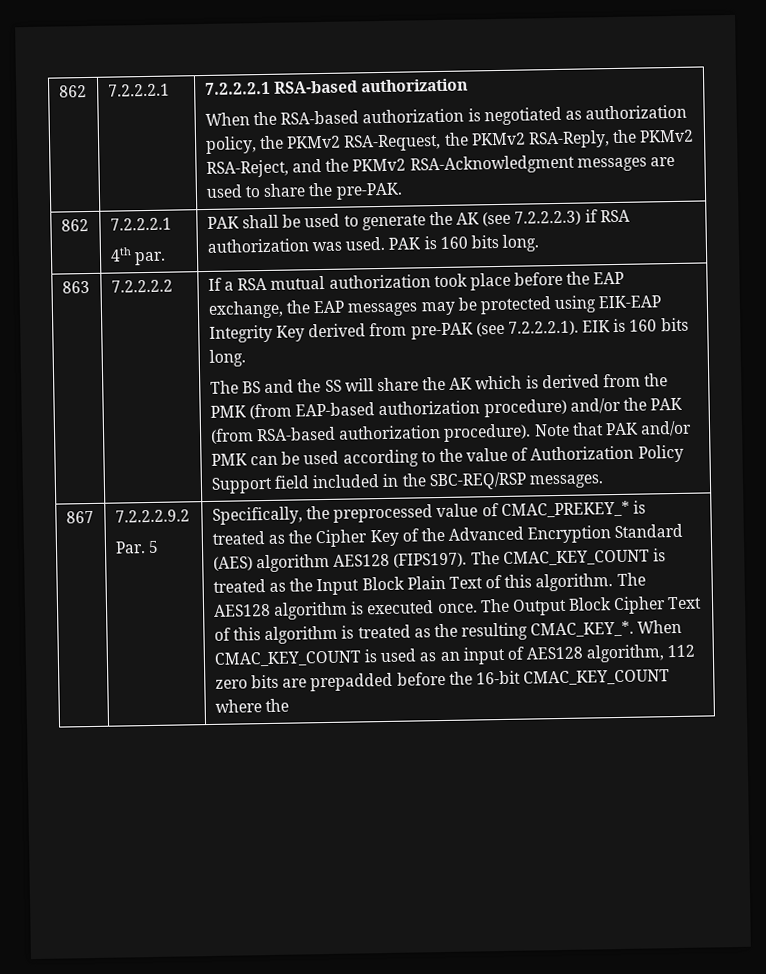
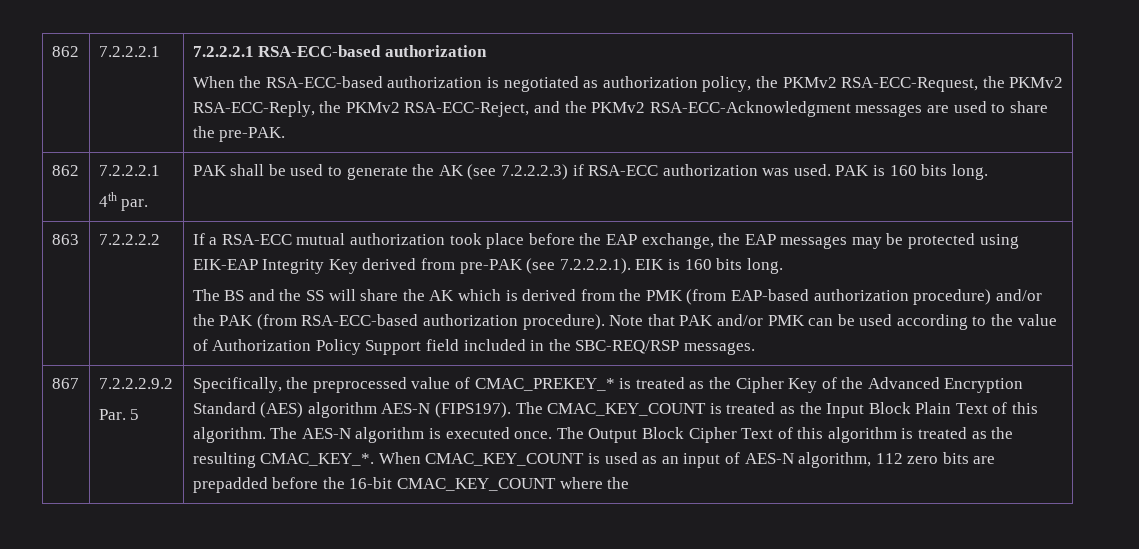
- 862 | 7.2.2.2.1 | 7.2.2.2.1 RSA-based authorization
- When the RSA-based authorization is negotiated as authorization policy, the PKMv2 RSA-Request, the PKMv2 RSA-Reply, the PKMv2 RSA-Reject, and the PKMv2 RSA-Acknowledgment messages are used to share the pre-PAK.
+ 862 | 7.2.2.2.1 | 7.2.2.2.1 RSA-ECC-based authorization
+ When the RSA-ECC-based authorization is negotiated as authorization policy, the PKMv2 RSA-ECC-Request, the PKMv2 RSA-ECC-Reply, the PKMv2 RSA-ECC-Reject, and the PKMv2 RSA-ECC-Acknowledgment messages are used to share the pre-PAK.
  862 | 7.2.2.2.1
- 4th par. | PAK shall be used to generate the AK (see 7.2.2.2.3) if RSA authorization was used. PAK is 160 bits long.
+ 4th par. | PAK shall be used to generate the AK (see 7.2.2.2.3) if RSA-ECC authorization was used. PAK is 160 bits long.
- If a RSA mutual authorization took place before the EAP exchange, the EAP messages may be protected using EIK-EAP Integrity Key derived from pre-PAK (see 7.2.2.2.1). EIK is 160 bits long.
+ If a RSA-ECC mutual authorization took place before the EAP exchange, the EAP messages may be protected using EIK-EAP Integrity Key derived from pre-PAK (see 7.2.2.2.1). EIK is 160 bits long.
- The BS and the SS will share the AK which is derived from the PMK (from EAP-based authorization procedure) and/or the PAK (from RSA-based authorization procedure).
+ The BS and the SS will share the AK which is derived from the PMK (from EAP-based authorization procedure) and/or the PAK (from RSA-ECC-based authorization procedure).
- Specifically, the preprocessed value of CMAC_PREKEY_* is treated as the Cipher Key of the Advanced Encryption Standard (AES) algorithm AES128 (FIPS197).
+ Specifically, the preprocessed value of CMAC_PREKEY_* is treated as the Cipher Key of the Advanced Encryption Standard (AES) algorithm AES-N (FIPS197).
- The AES128 algorithm is executed once.
+ The AES-N algorithm is executed once.
- When CMAC_KEY_COUNT is used as an input of AES128 algorithm, 112 zero bits are prepadded before the 16-bit CMAC_KEY_COUNT where the
+ When CMAC_KEY_COUNT is used as an input of AES-N algorithm, 112 zero bits are prepadded before the 16-bit CMAC_KEY_COUNT where the

